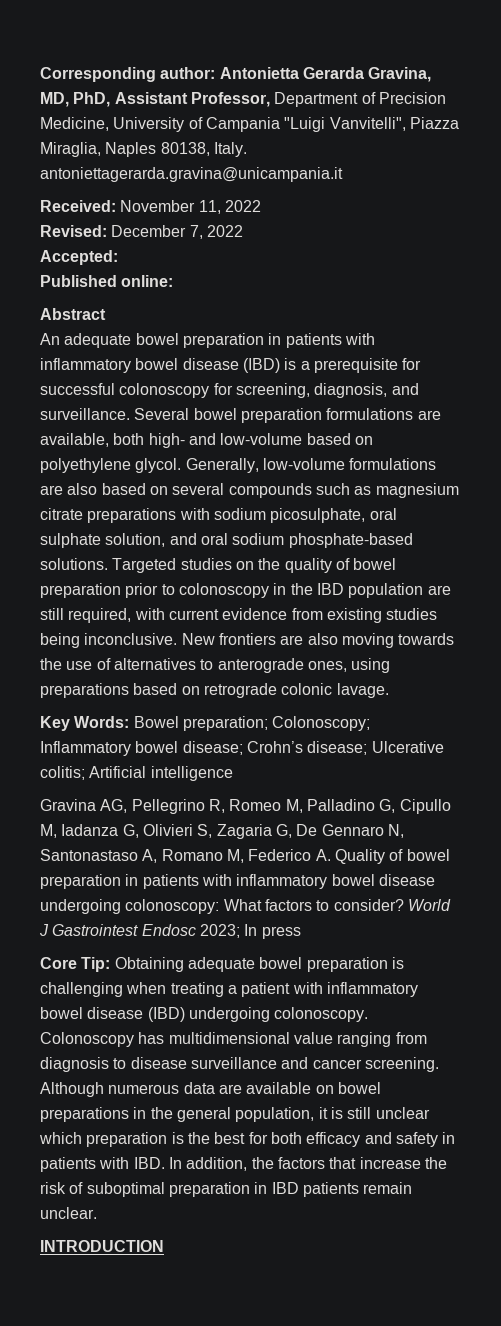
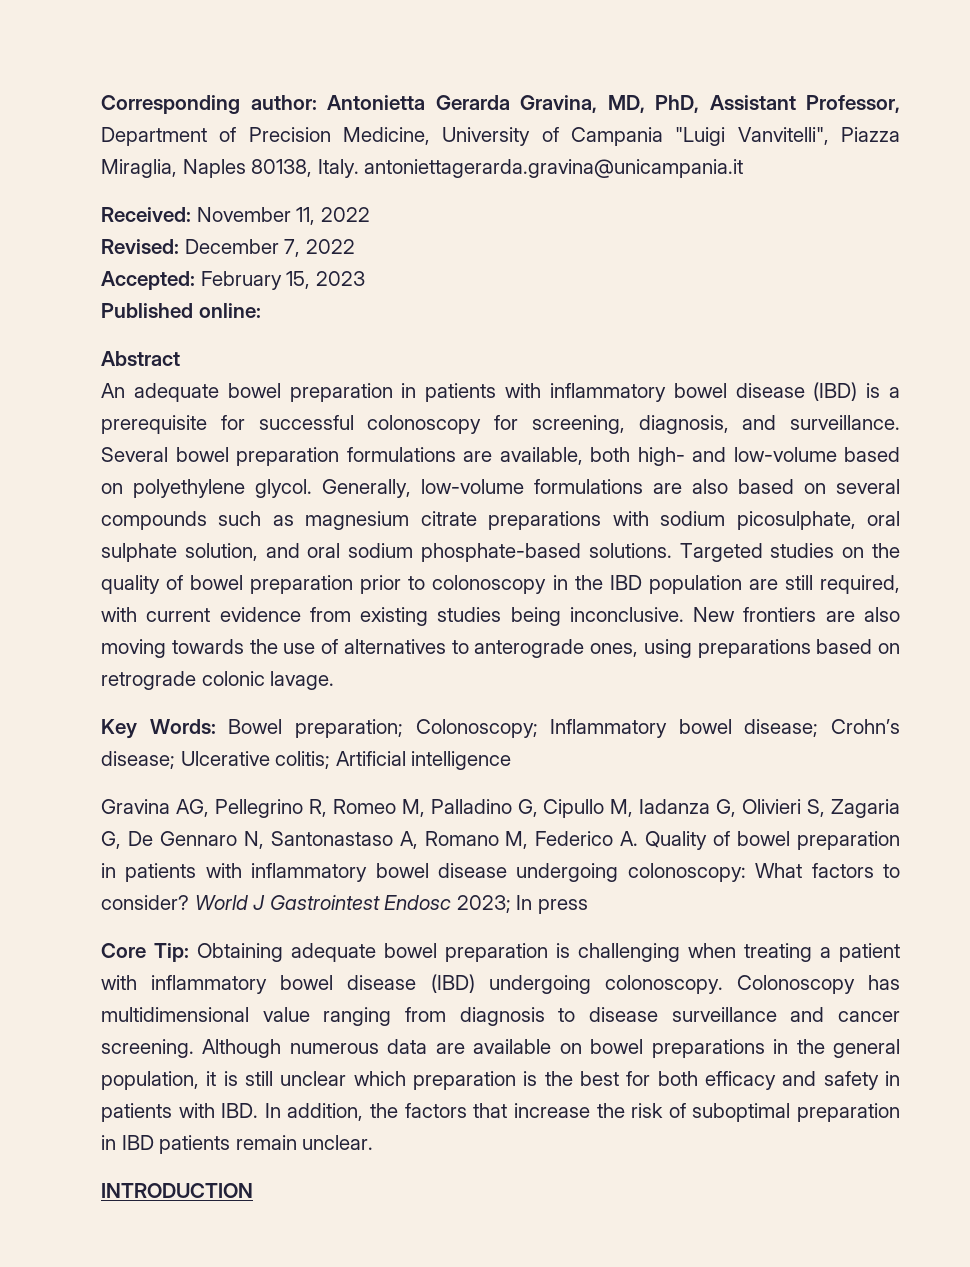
- Accepted:
+ Accepted: February 15, 2023

